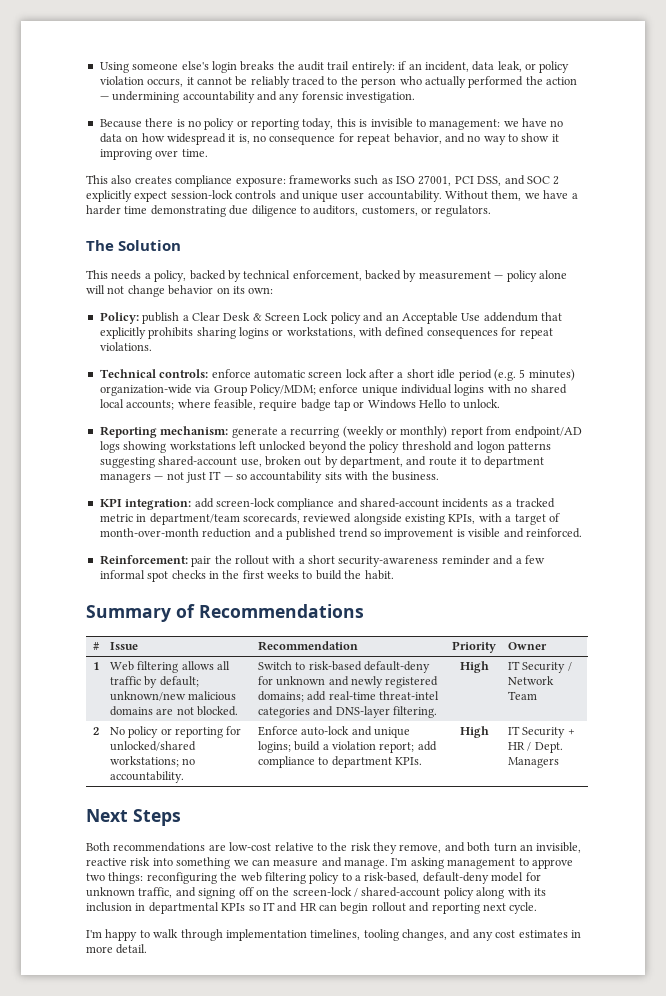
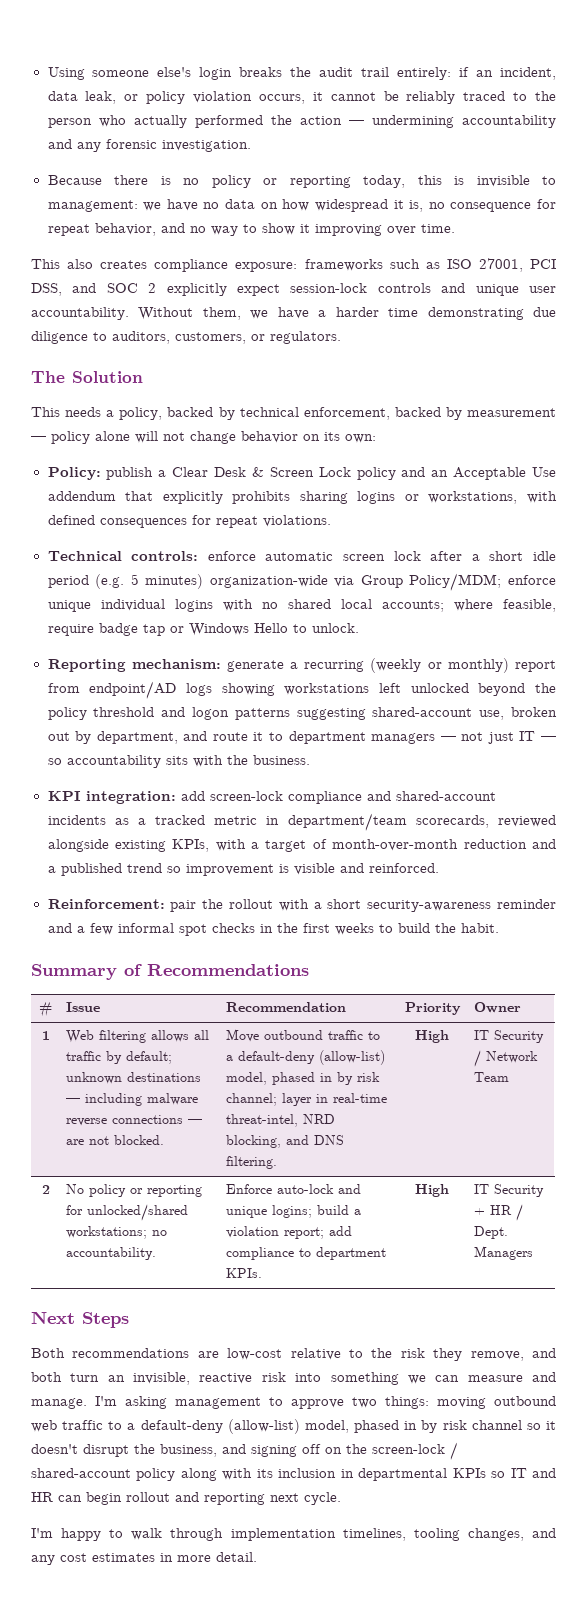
- Web filtering allows all traffic by default; unknown/new malicious domains are not blocked. | Switch to risk-based default-deny for unknown and newly registered domains; add real-time threat-intel categories and DNS-layer filtering.
+ Web filtering allows all traffic by default; unknown destinations — including malware reverse connections — are not blocked. | Move outbound traffic to a default-deny (allow-list) model, phased in by risk channel; layer in real-time threat-intel, NRD blocking, and DNS filtering.
- I'm asking management to approve two things: reconfiguring the web filtering policy to a risk-based, default-deny model for unknown traffic, and signing off on the screen-lock / shared-account policy along with its inclusion in departmental KPIs so IT and HR can begin rollout and reporting next cycle.
+ I'm asking management to approve two things: moving outbound web traffic to a default-deny (allow-list) model, phased in by risk channel so it doesn't disrupt the business, and signing off on the screen-lock / shared-account policy along with its inclusion in departmental KPIs so IT and HR can begin rollout and reporting next cycle.

